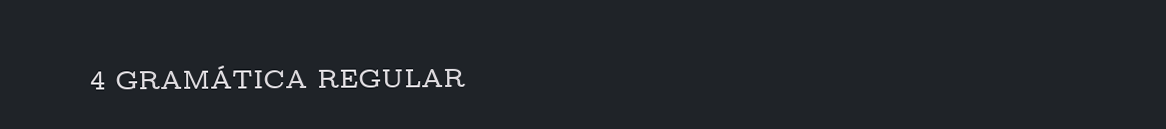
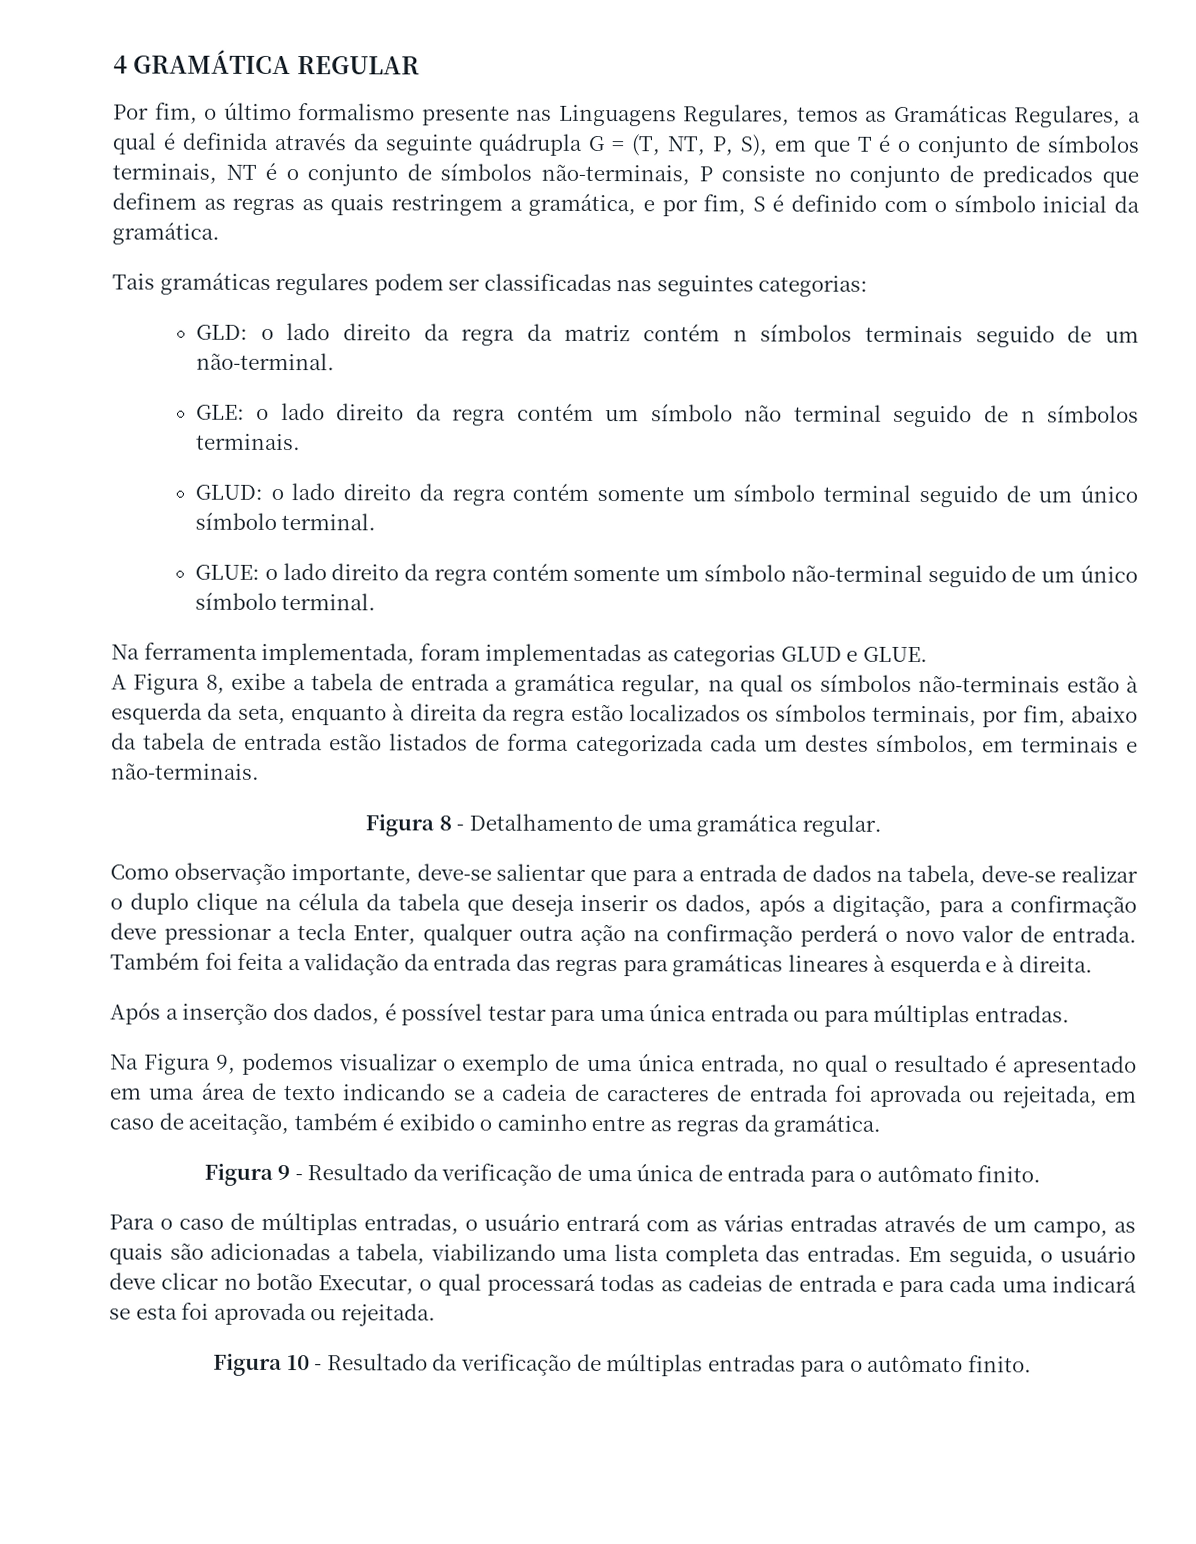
+ Por fim, o último formalismo presente nas Linguagens Regulares, temos as Gramáticas Regulares, a qual é definida através da seguinte quádrupla G = (T, NT, P, S), em que T é o conjunto de símbolos terminais, NT é o conjunto de símbolos não-terminais, P consiste no conjunto de predicados que definem as regras as quais restringem a gramática, e por fim, S é definido com o símbolo inicial da gramática.
+ Tais gramáticas regulares podem ser classificadas nas seguintes categorias:
+ GLD: o lado direito da regra da matriz contém n símbolos terminais seguido de um não-terminal.
+ GLE: o lado direito da regra contém um símbolo não terminal seguido de n símbolos terminais.
+ GLUD: o lado direito da regra contém somente um símbolo terminal seguido de um único símbolo terminal.
+ GLUE: o lado direito da regra contém somente um símbolo não-terminal seguido de um único símbolo terminal.
+ Na ferramenta implementada, foram implementadas as categorias GLUD e GLUE.
+ A Figura 8, exibe a tabela de entrada a gramática regular, na qual os símbolos não-terminais estão à esquerda da seta, enquanto à direita da regra estão localizados os símbolos terminais, por fim, abaixo da tabela de entrada estão listados de forma categorizada cada um destes símbolos, em terminais e não-terminais.
+ Figura 8 - Detalhamento de uma gramática regular.
+ Como observação importante, deve-se salientar que para a entrada de dados na tabela, deve-se realizar o duplo clique na célula da tabela que deseja inserir os dados, após a digitação, para a confirmação deve pressionar a tecla Enter, qualquer outra ação na confirmação perderá o novo valor de entrada. Também foi feita a validação da entrada das regras para gramáticas lineares à esquerda e à direita.
+ Após a inserção dos dados, é possível testar para uma única entrada ou para múltiplas entradas.
+ Na Figura 9, podemos visualizar o exemplo de uma única entrada, no qual o resultado é apresentado em uma área de texto indicando se a cadeia de caracteres de entrada foi aprovada ou rejeitada, em caso de aceitação, também é exibido o caminho entre as regras da gramática.
+ Figura 9 - Resultado da verificação de uma única de entrada para o autômato finito.
+ Para o caso de múltiplas entradas, o usuário entrará com as várias entradas através de um campo, as quais são adicionadas a tabela, viabilizando uma lista completa das entradas. Em seguida, o usuário deve clicar no botão Executar, o qual processará todas as cadeias de entrada e para cada uma indicará se esta foi aprovada ou rejeitada.
+ Figura 10 - Resultado da verificação de múltiplas entradas para o autômato finito.

